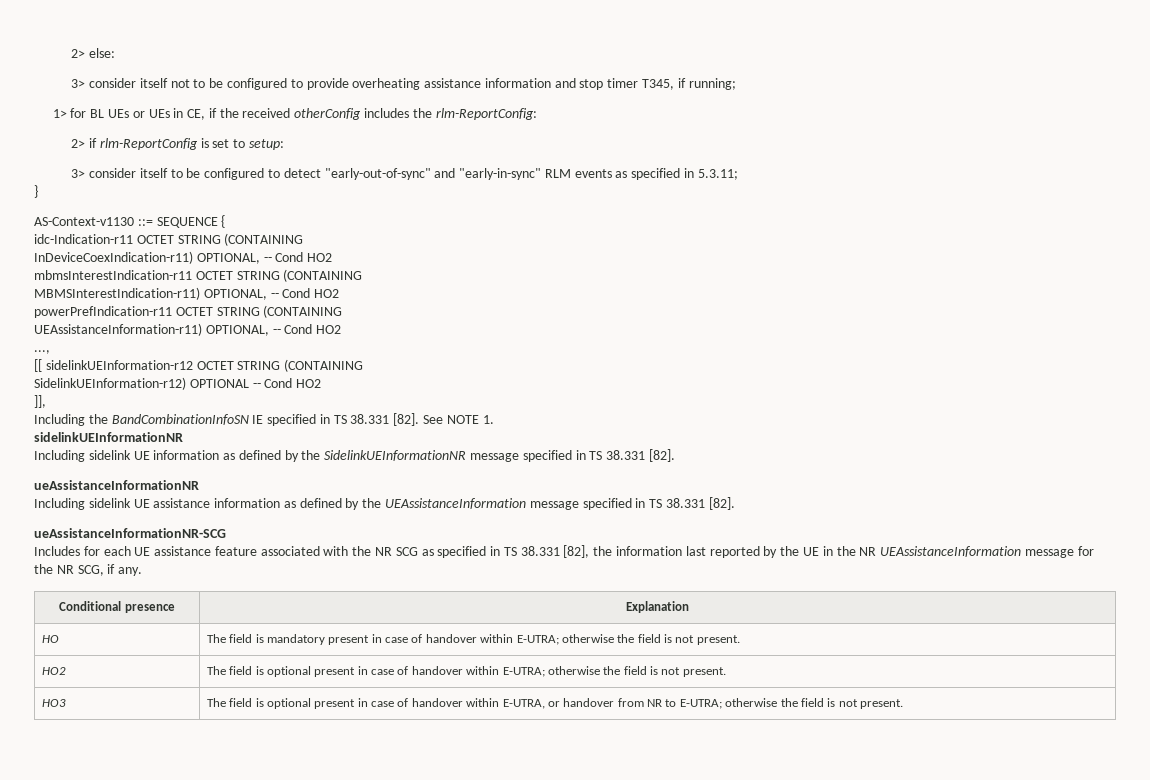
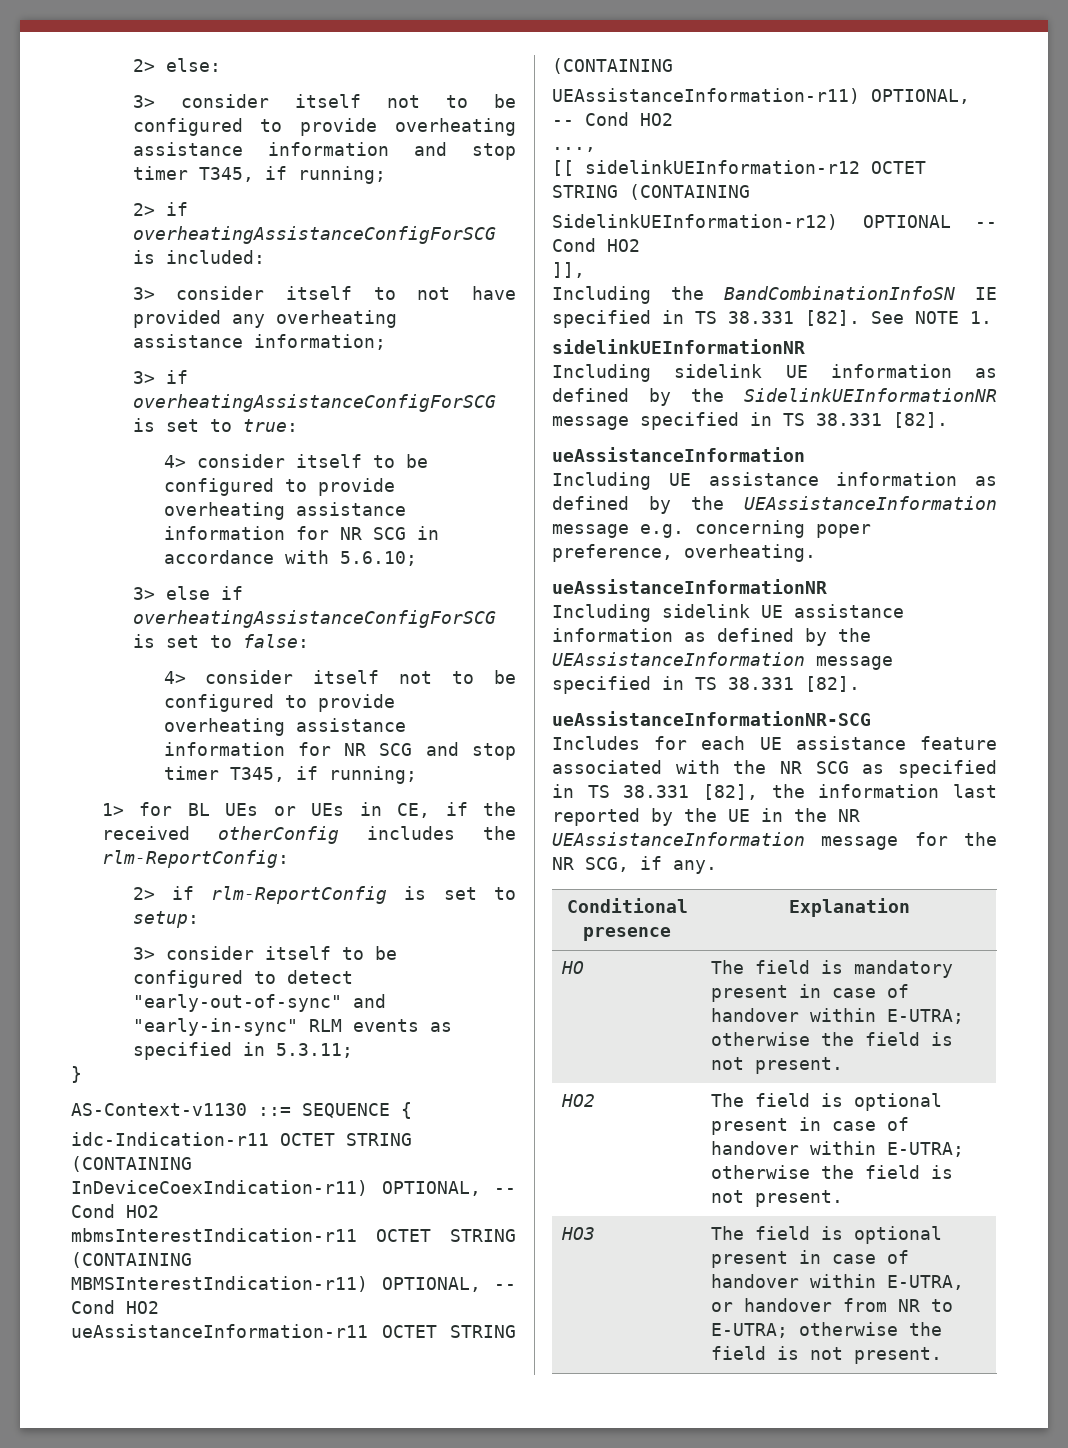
+ 2> if overheatingAssistanceConfigForSCG is included:
+ 3> consider itself to not have provided any overheating assistance information;
+ 3> if overheatingAssistanceConfigForSCG is set to true:
+ 4> consider itself to be configured to provide overheating assistance information for NR SCG in accordance with 5.6.10;
+ 3> else if overheatingAssistanceConfigForSCG is set to false:
+ 4> consider itself not to be configured to provide overheating assistance information for NR SCG and stop timer T345, if running;
- powerPrefIndication-r11 OCTET STRING (CONTAINING
+ ueAssistanceInformation-r11 OCTET STRING (CONTAINING
+ ueAssistanceInformation
+ Including UE assistance information as defined by the UEAssistanceInformation message e.g. concerning poper preference, overheating.

